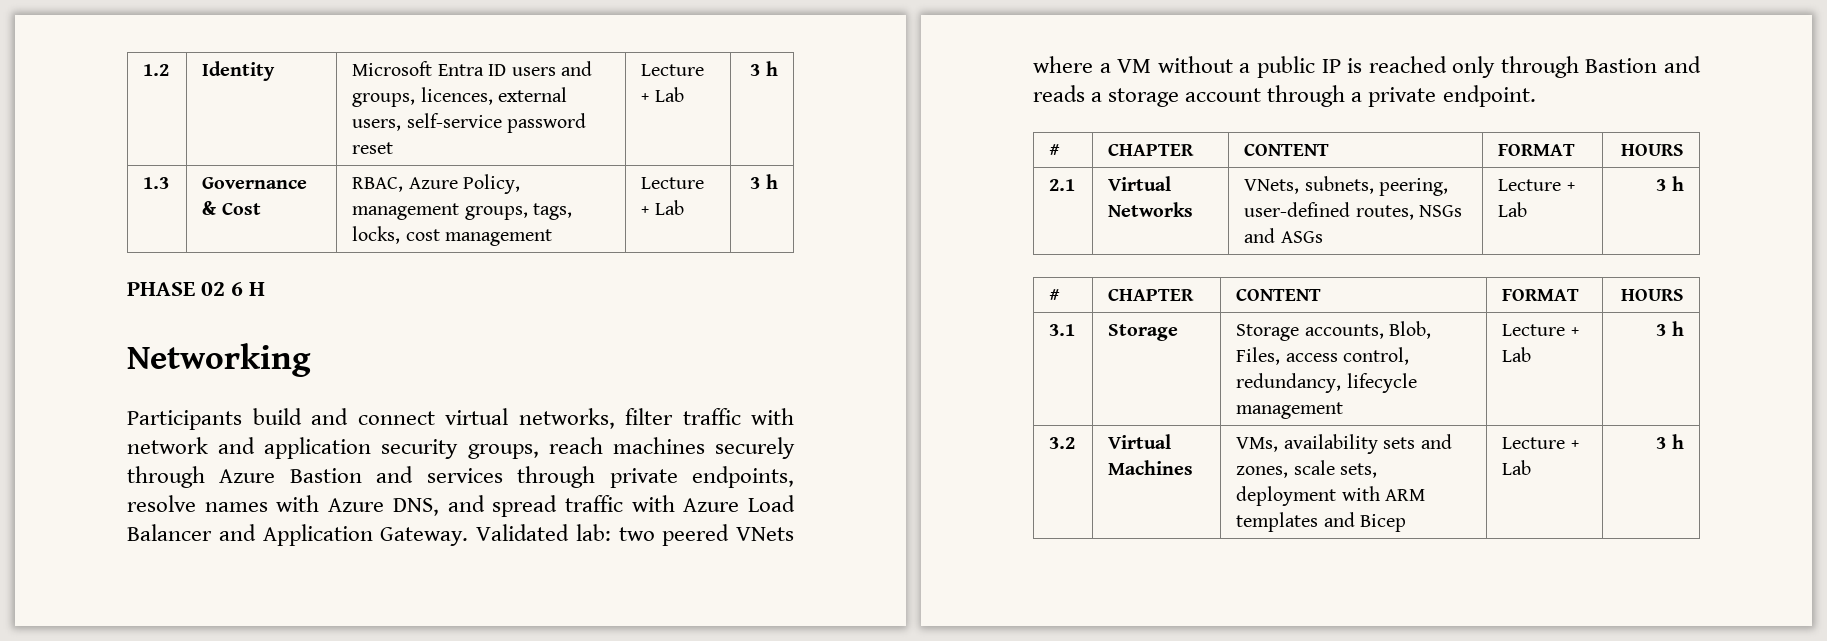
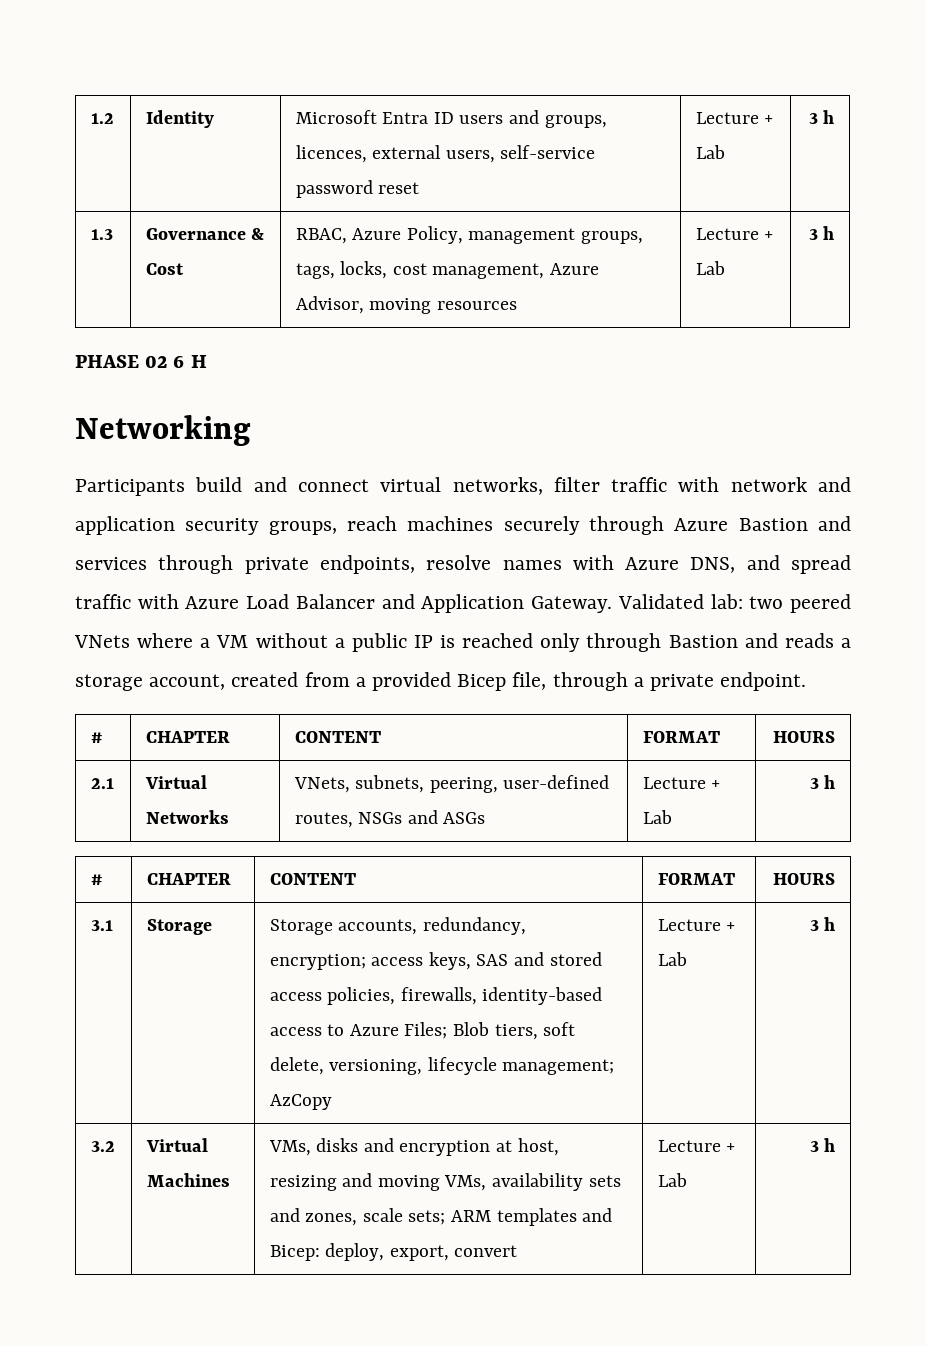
- 1.3 | Governance & Cost | RBAC, Azure Policy, management groups, tags, locks, cost management | Lecture + Lab | 3 h
+ 1.3 | Governance & Cost | RBAC, Azure Policy, management groups, tags, locks, cost management, Azure Advisor, moving resources | Lecture + Lab | 3 h
- Validated lab: two peered VNets where a VM without a public IP is reached only through Bastion and reads a storage account through a private endpoint.
+ Validated lab: two peered VNets where a VM without a public IP is reached only through Bastion and reads a storage account, created from a provided Bicep file, through a private endpoint.
- 3.1 | Storage | Storage accounts, Blob, Files, access control, redundancy, lifecycle management | Lecture + Lab | 3 h
+ 3.1 | Storage | Storage accounts, redundancy, encryption; access keys, SAS and stored access policies, firewalls, identity-based access to Azure Files; Blob tiers, soft delete, versioning, lifecycle management; AzCopy | Lecture + Lab | 3 h
- 3.2 | Virtual Machines | VMs, availability sets and zones, scale sets, deployment with ARM templates and Bicep | Lecture + Lab | 3 h
+ 3.2 | Virtual Machines | VMs, disks and encryption at host, resizing and moving VMs, availability sets and zones, scale sets; ARM templates and Bicep: deploy, export, convert | Lecture + Lab | 3 h

